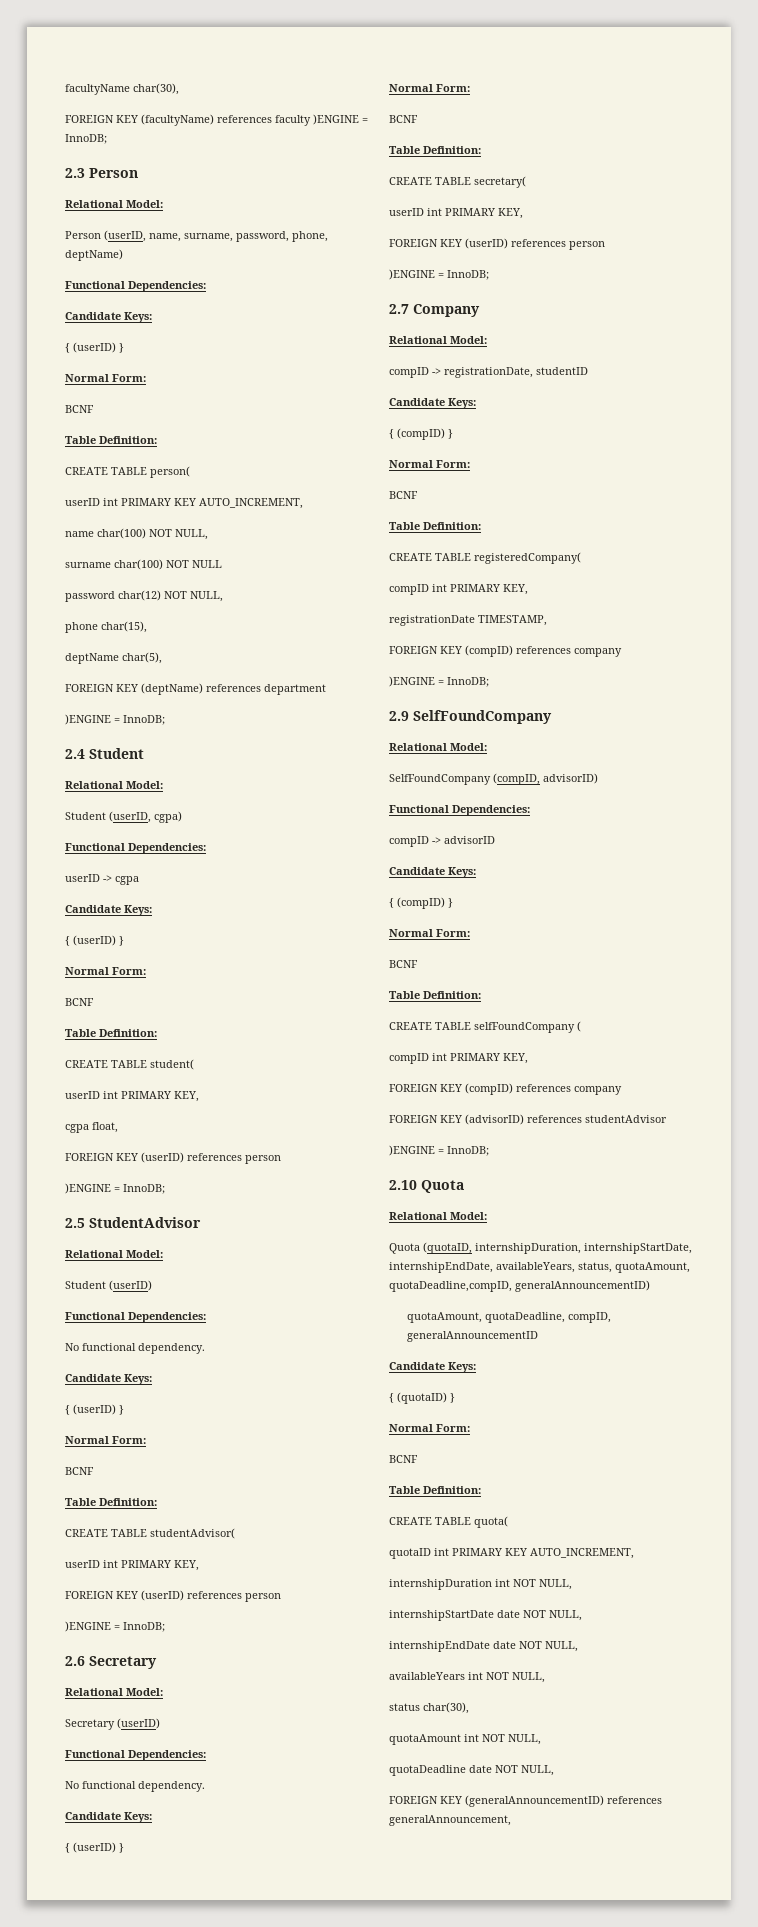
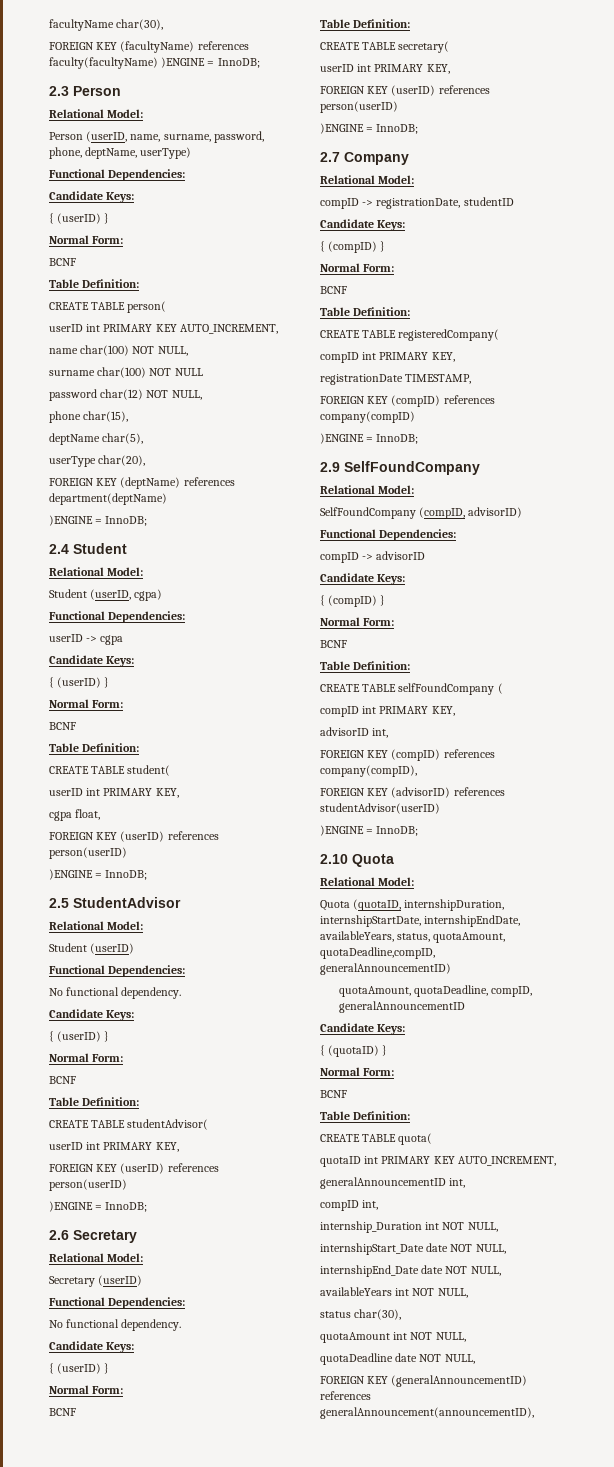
- FOREIGN KEY (facultyName) references faculty )ENGINE = InnoDB;
+ FOREIGN KEY (facultyName) references faculty(facultyName) )ENGINE = InnoDB;
- Person (userID, name, surname, password, phone, deptName)
+ Person (userID, name, surname, password, phone, deptName, userType)
+ userType char(20),
- FOREIGN KEY (deptName) references department
+ FOREIGN KEY (deptName) references department(deptName)
  cgpa float,
- FOREIGN KEY (userID) references person
+ FOREIGN KEY (userID) references person(userID)
  CREATE TABLE studentAdvisor(
  userID int PRIMARY KEY,
- FOREIGN KEY (userID) references person
+ FOREIGN KEY (userID) references person(userID)
  CREATE TABLE secretary(
  userID int PRIMARY KEY,
- FOREIGN KEY (userID) references person
+ FOREIGN KEY (userID) references person(userID)
  registrationDate TIMESTAMP,
- FOREIGN KEY (compID) references company
+ FOREIGN KEY (compID) references company(compID)
  CREATE TABLE selfFoundCompany (
  compID int PRIMARY KEY,
- FOREIGN KEY (compID) references company
+ advisorID int,
+ FOREIGN KEY (compID) references company(compID),
- FOREIGN KEY (advisorID) references studentAdvisor
+ FOREIGN KEY (advisorID) references studentAdvisor(userID)
- internshipDuration int NOT NULL,
- internshipStartDate date NOT NULL,
- internshipEndDate date NOT NULL,
+ generalAnnouncementID int,
+ compID int,
+ internship_Duration int NOT NULL,
+ internshipStart_Date date NOT NULL,
+ internshipEnd_Date date NOT NULL,
- FOREIGN KEY (generalAnnouncementID) references generalAnnouncement,
+ FOREIGN KEY (generalAnnouncementID) references generalAnnouncement(announcementID),

